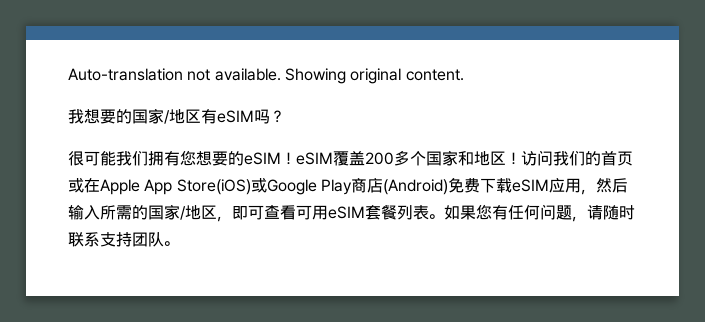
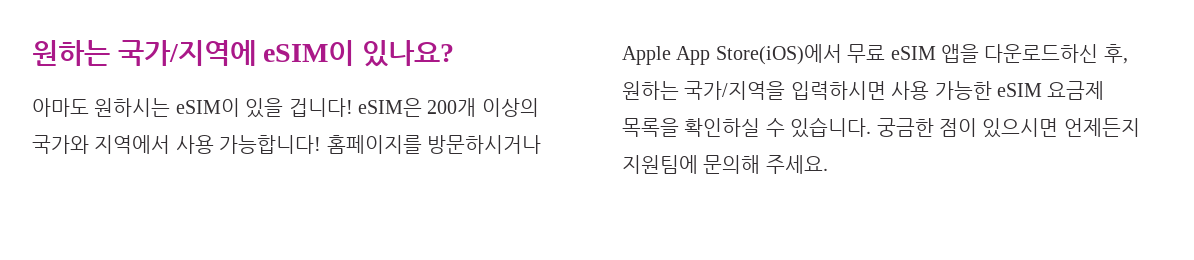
- Auto-translation not available. Showing original content.
- 我想要的国家/地区有eSIM吗？
- 很可能我们拥有您想要的eSIM！eSIM覆盖200多个国家和地区！访问我们的首页或在Apple App Store(iOS)或Google Play商店(Android)免费下载eSIM应用，然后输入所需的国家/地区，即可查看可用eSIM套餐列表。如果您有任何问题，请随时联系支持团队。
+ 원하는 국가/지역에 eSIM이 있나요?
+ 아마도 원하시는 eSIM이 있을 겁니다! eSIM은 200개 이상의 국가와 지역에서 사용 가능합니다! 홈페이지를 방문하시거나 Apple App Store(iOS)에서 무료 eSIM 앱을 다운로드하신 후, 원하는 국가/지역을 입력하시면 사용 가능한 eSIM 요금제 목록을 확인하실 수 있습니다. 궁금한 점이 있으시면 언제든지 지원팀에 문의해 주세요.

